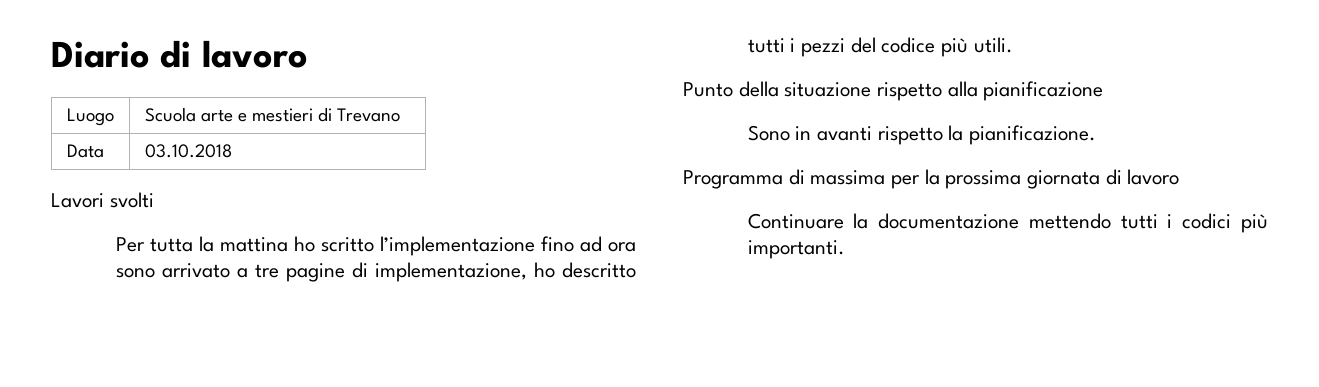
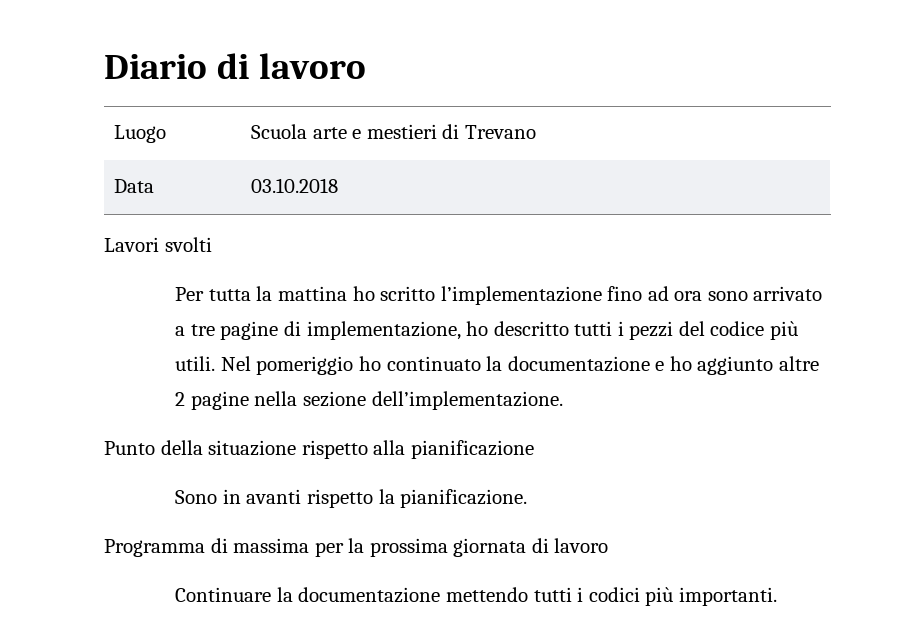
+ Nel pomeriggio ho continuato la documentazione e ho aggiunto altre 2 pagine nella sezione dell’implementazione.

